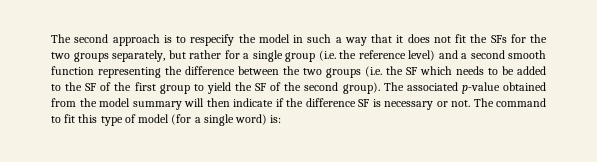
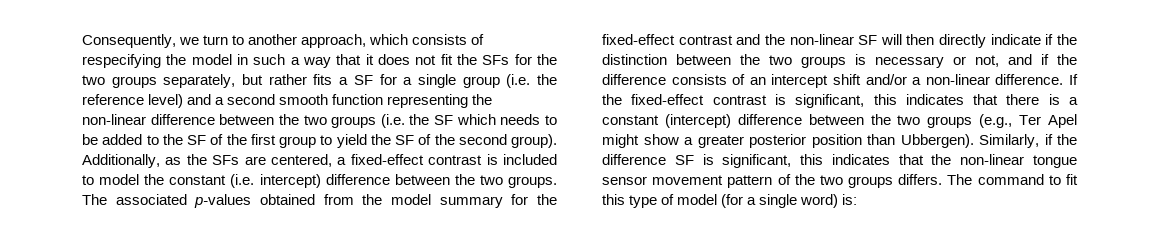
- The second approach is to respecify the model in such a way that it does not fit the SFs for the two groups separately, but rather for a single group (i.e. the reference level) and a second smooth function representing the difference between the two groups (i.e. the SF which needs to be added to the SF of the first group to yield the SF of the second group).
+ Consequently, we turn to another approach, which consists of respecifying the model in such a way that it does not fit the SFs for the two groups separately, but rather fits a SF for a single group (i.e. the reference level) and a second smooth function representing the non-linear difference between the two groups (i.e. the SF which needs to be added to the SF of the first group to yield the SF of the second group).
+ Additionally, as the SFs are centered, a fixed-effect contrast is included to model the constant (i.e. intercept) difference between the two groups.
- The associated p-value obtained from the model summary will then indicate if the difference SF is necessary or not.
+ The associated p-values obtained from the model summary for the fixed-effect contrast and the non-linear SF will then directly indicate if the distinction between the two groups is necessary or not, and if the difference consists of an intercept shift and/or a non-linear difference. If the fixed-effect contrast is significant, this indicates that there is a constant (intercept) difference between the two groups (e.g., Ter Apel might show a greater posterior position than Ubbergen). Similarly, if the difference SF is significant, this indicates that the non-linear tongue sensor movement pattern of the two groups differs.

